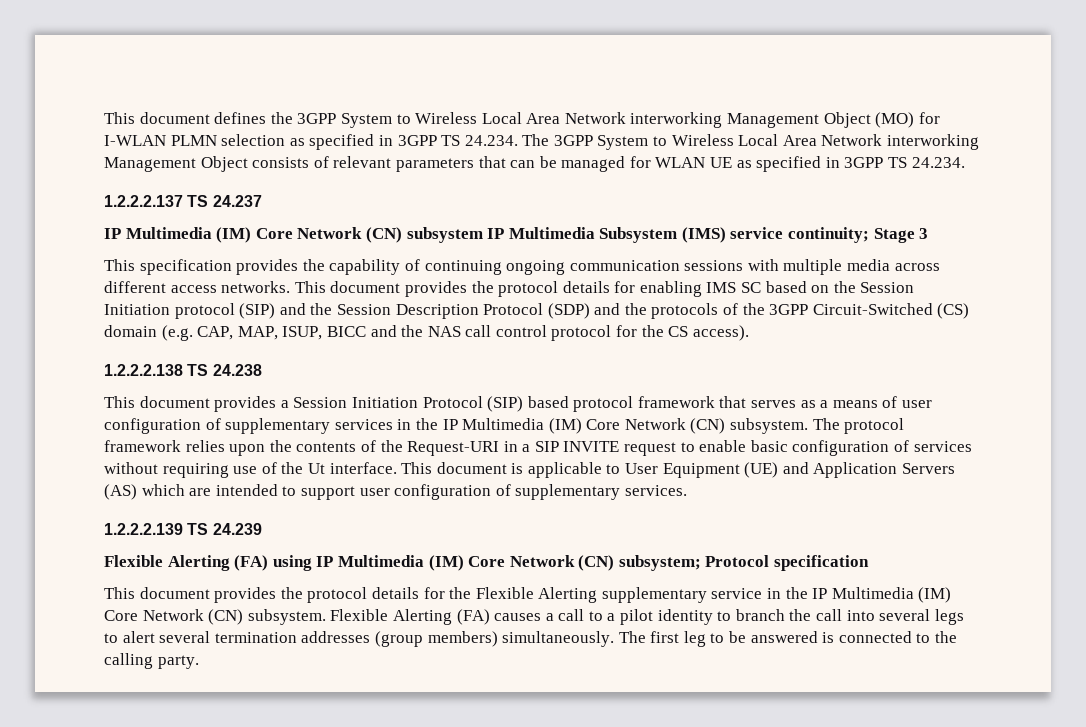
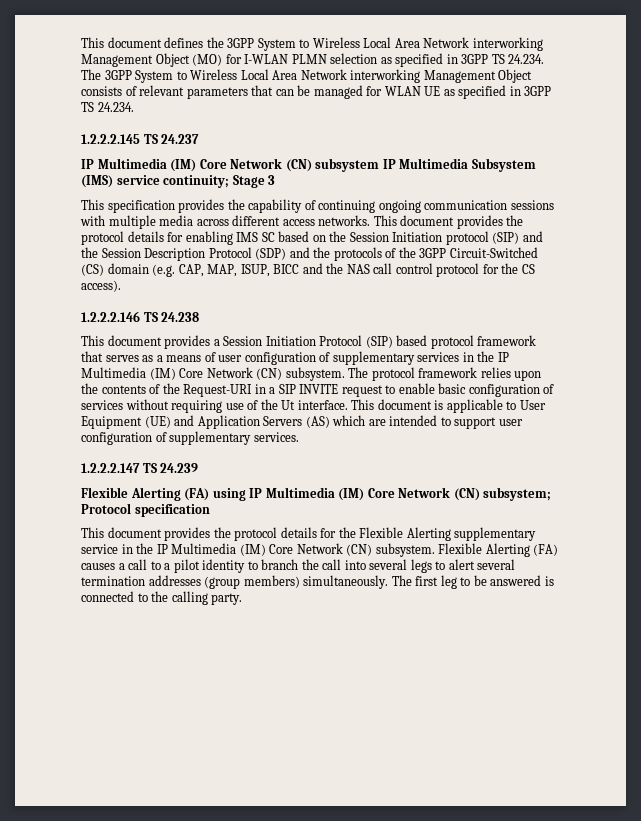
- 1.2.2.2.137 TS 24.237
+ 1.2.2.2.145 TS 24.237
- 1.2.2.2.138 TS 24.238
+ 1.2.2.2.146 TS 24.238
- 1.2.2.2.139 TS 24.239
+ 1.2.2.2.147 TS 24.239

